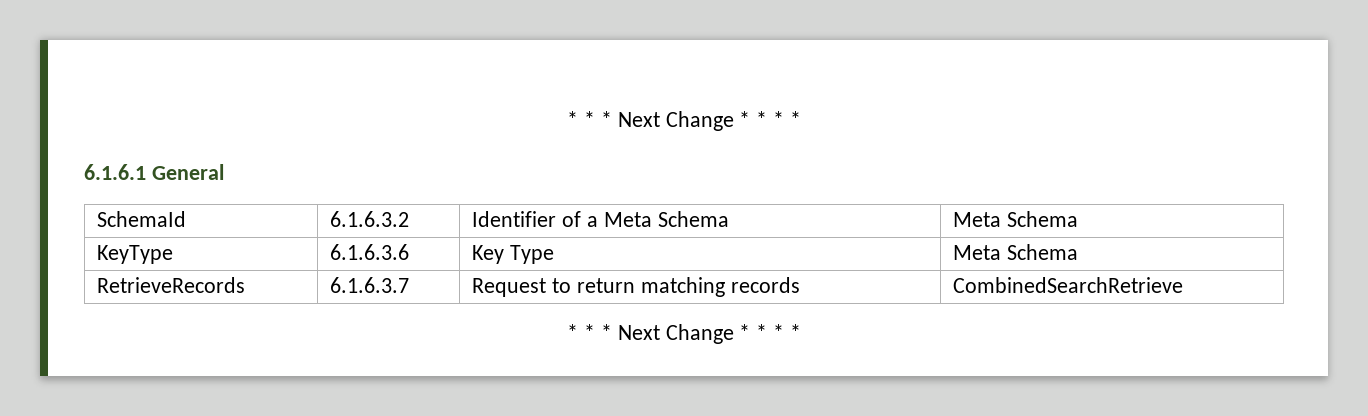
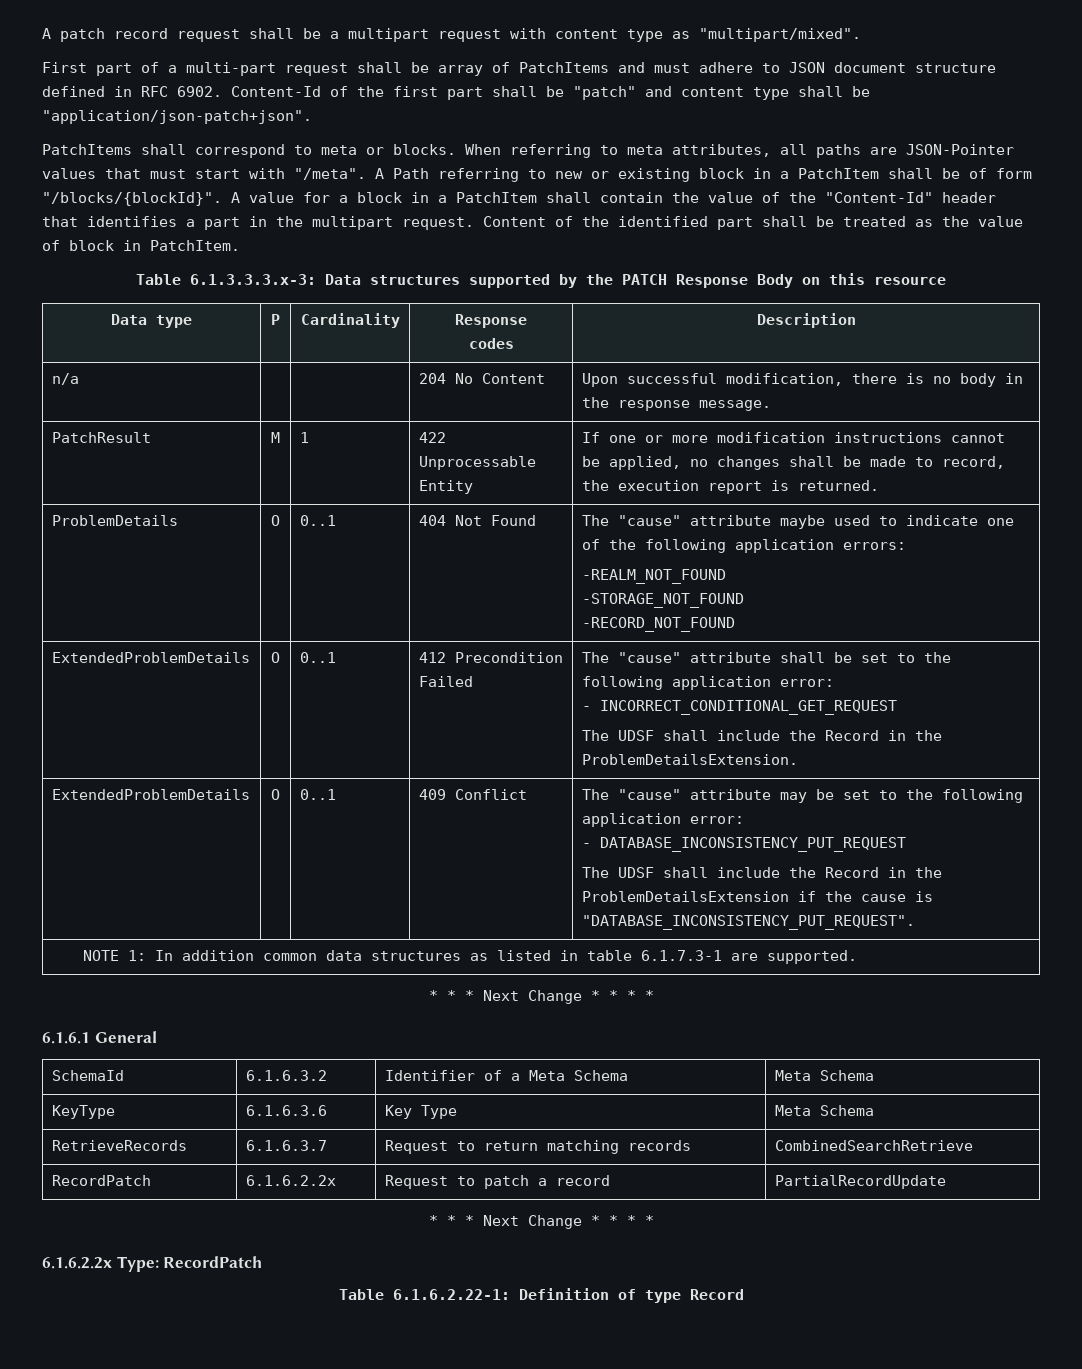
+ A patch record request shall be a multipart request with content type as "multipart/mixed".
+ First part of a multi-part request shall be array of PatchItems and must adhere to JSON document structure defined in RFC 6902. Content-Id of the first part shall be "patch" and content type shall be "application/json-patch+json".
+ PatchItems shall correspond to meta or blocks. When referring to meta attributes, all paths are JSON-Pointer values that must start with "/meta". A Path referring to new or existing block in a PatchItem shall be of form "/blocks/{blockId}". A value for a block in a PatchItem shall contain the value of the "Content-Id" header that identifies a part in the multipart request. Content of the identified part shall be treated as the value of block in PatchItem.
+ Table 6.1.3.3.3.x-3: Data structures supported by the PATCH Response Body on this resource
+ Data type | P | Cardinality | Response
+ codes | Description
+ n/a | | | 204 No Content | Upon successful modification, there is no body in the response message.
+ PatchResult | M | 1 | 422 Unprocessable Entity | If one or more modification instructions cannot be applied, no changes shall be made to record, the execution report is returned.
+ ProblemDetails | O | 0..1 | 404 Not Found | The "cause" attribute maybe used to indicate one of the following application errors:
+ -REALM_NOT_FOUND
+ -STORAGE_NOT_FOUND
+ -RECORD_NOT_FOUND
+ ExtendedProblemDetails | O | 0..1 | 412 Precondition Failed | The "cause" attribute shall be set to the following application error:
+ - INCORRECT_CONDITIONAL_GET_REQUEST
+ The UDSF shall include the Record in the ProblemDetailsExtension.
+ ExtendedProblemDetails | O | 0..1 | 409 Conflict | The "cause" attribute may be set to the following application error:
+ - DATABASE_INCONSISTENCY_PUT_REQUEST
+ The UDSF shall include the Record in the ProblemDetailsExtension if the cause is "DATABASE_INCONSISTENCY_PUT_REQUEST".
+ NOTE 1: In addition common data structures as listed in table 6.1.7.3-1 are supported.
  RetrieveRecords | 6.1.6.3.7 | Request to return matching records | CombinedSearchRetrieve
+ RecordPatch | 6.1.6.2.2x | Request to patch a record | PartialRecordUpdate
  * * * Next Change * * * *
+ 6.1.6.2.2x Type: RecordPatch
+ Table 6.1.6.2.22-1: Definition of type Record

